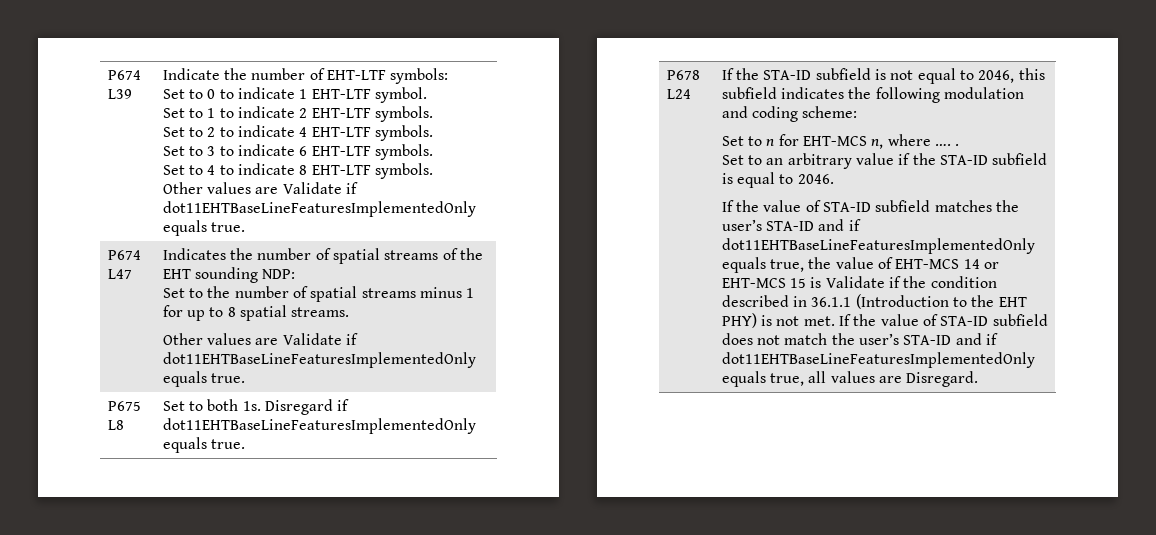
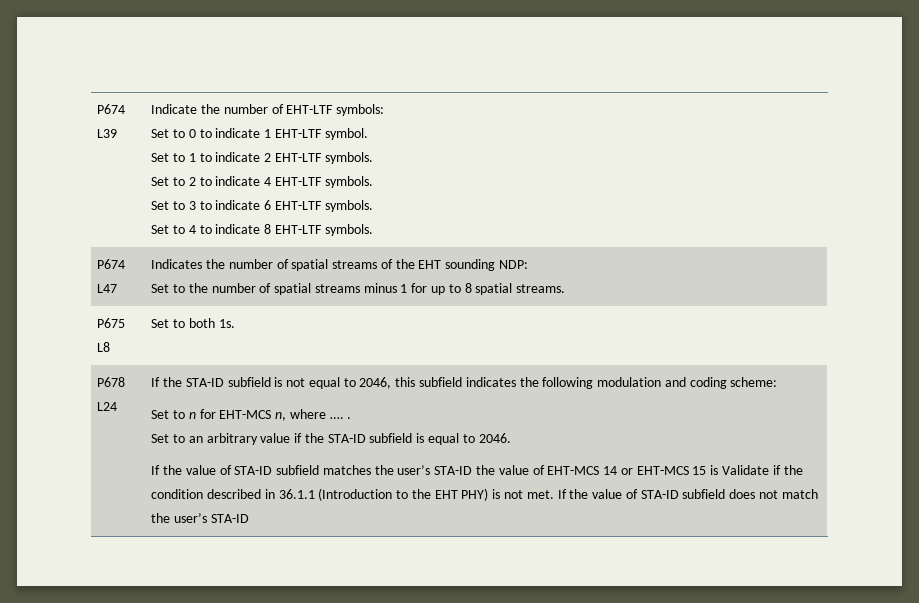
  Set to 4 to indicate 8 EHT-LTF symbols.
- Other values are Validate if dot11EHTBaseLineFeaturesImplementedOnly equals true.
  P674 L47 | Indicates the number of spatial streams of the EHT sounding NDP:
  Set to the number of spatial streams minus 1 for up to 8 spatial streams.
- Other values are Validate if dot11EHTBaseLineFeaturesImplementedOnly equals true.
- P675 L8 | Set to both 1s. Disregard if dot11EHTBaseLineFeaturesImplementedOnly equals true.
+ P675 L8 | Set to both 1s.
- If the value of STA-ID subfield matches the user’s STA-ID and if dot11EHTBaseLineFeaturesImplementedOnly equals true, the value of EHT-MCS 14 or EHT-MCS 15 is Validate if the condition described in 36.1.1 (Introduction to the EHT PHY) is not met.
+ If the value of STA-ID subfield matches the user’s STA-ID the value of EHT-MCS 14 or EHT-MCS 15 is Validate if the condition described in 36.1.1 (Introduction to the EHT PHY) is not met.
- If the value of STA-ID subfield does not match the user’s STA-ID and if dot11EHTBaseLineFeaturesImplementedOnly equals true, all values are Disregard.
+ If the value of STA-ID subfield does not match the user’s STA-ID

